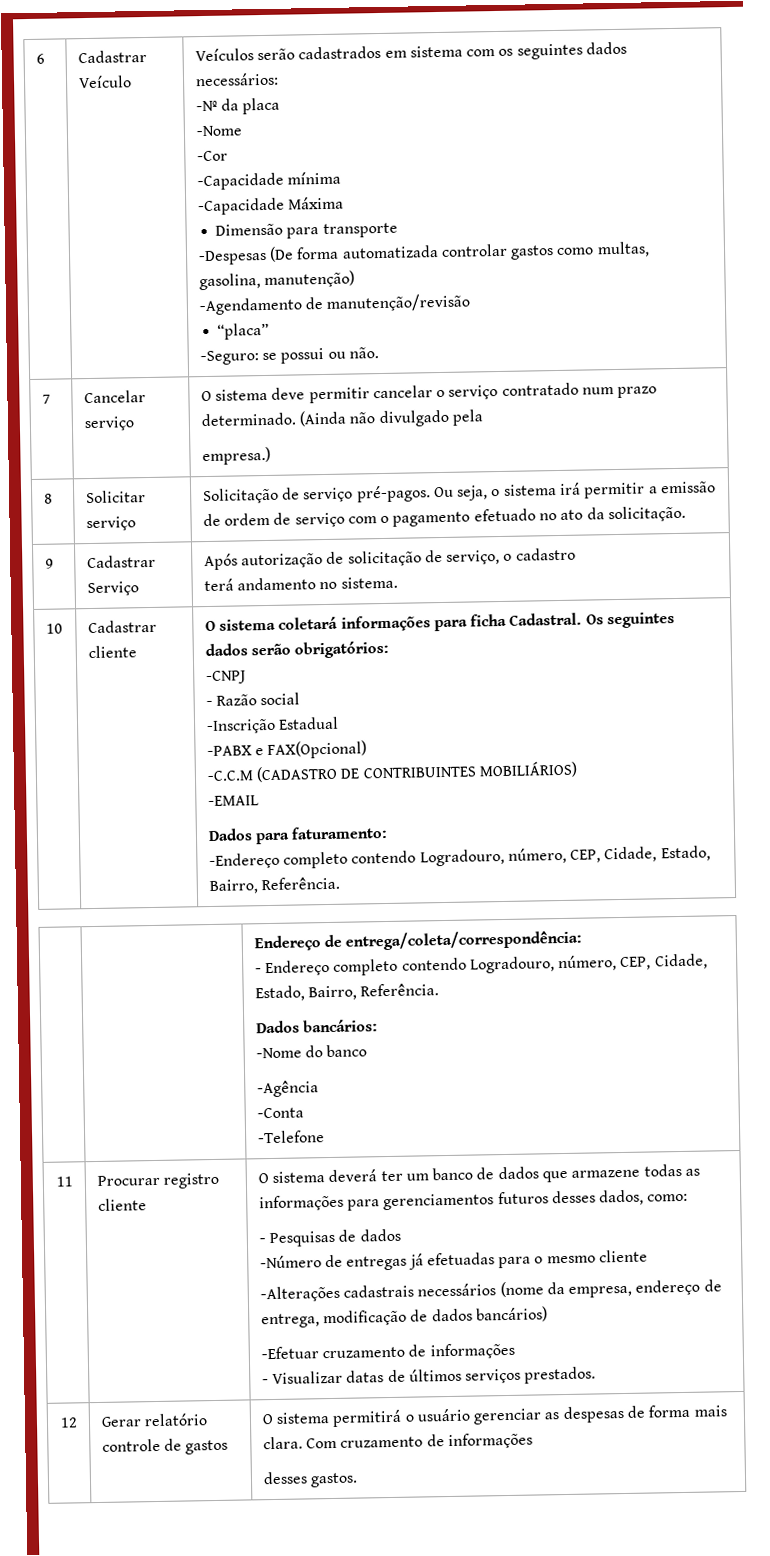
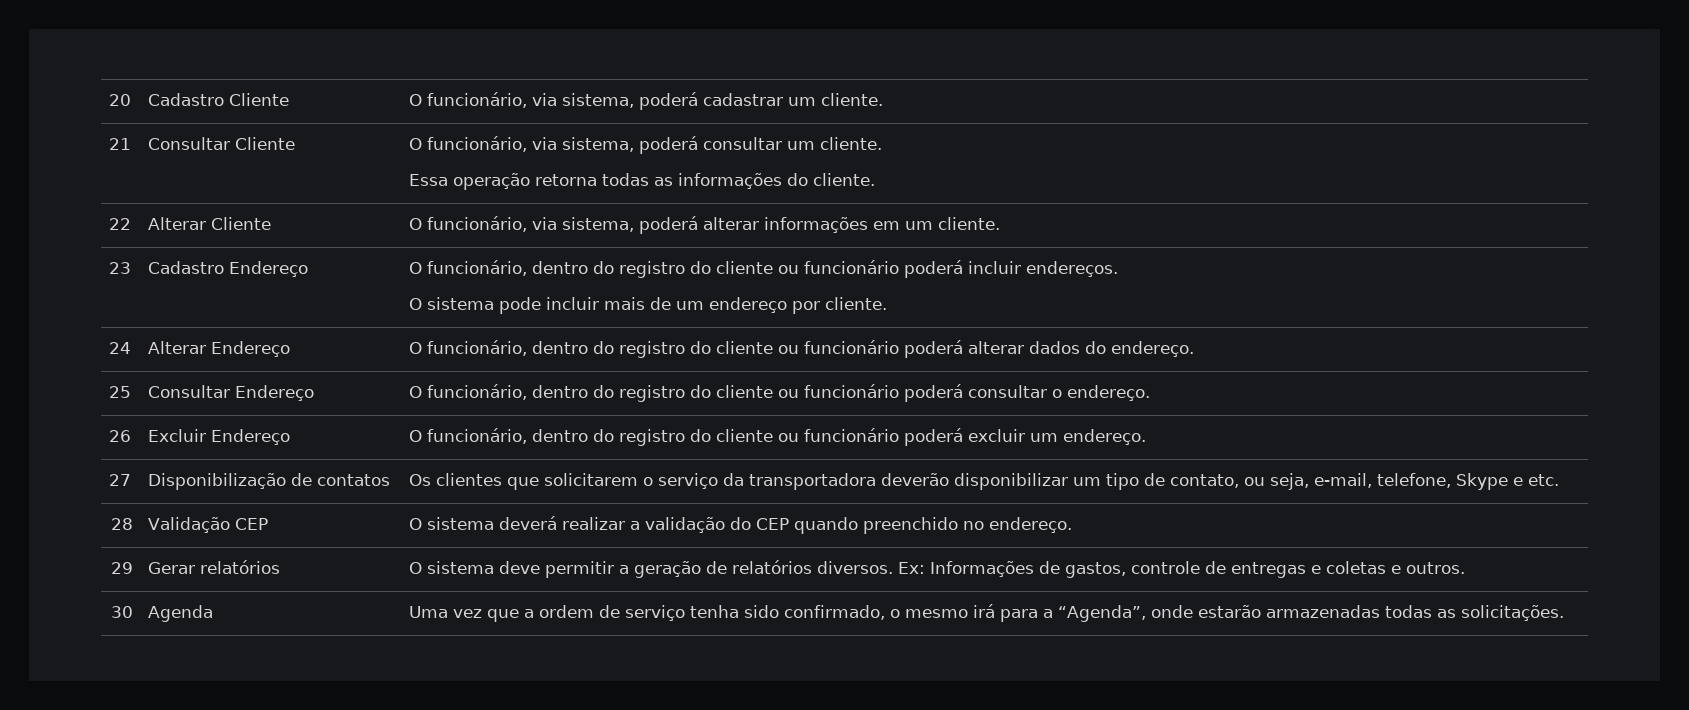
- 6 | Cadastrar Veículo | Veículos serão cadastrados em sistema com os seguintes dados necessários:
- -Nº da placa
- -Nome
- -Cor
- -Capacidade mínima
- -Capacidade Máxima
- Dimensão para transporte
- -Despesas (De forma automatizada controlar gastos como multas, gasolina, manutenção)
- -Agendamento de manutenção/revisão
- “placa”
- -Seguro: se possui ou não.
- 7 | Cancelar serviço | O sistema deve permitir cancelar o serviço contratado num prazo determinado. (Ainda não divulgado pela
- empresa.)
- 8 | Solicitar serviço | Solicitação de serviço pré-pagos. Ou seja, o sistema irá permitir a emissão de ordem de serviço com o pagamento efetuado no ato da solicitação.
- 9 | Cadastrar Serviço | Após autorização de solicitação de serviço, o cadastro
- terá andamento no sistema.
- 10 | Cadastrar cliente | O sistema coletará informações para ficha Cadastral. Os seguintes dados serão obrigatórios:
- -CNPJ
- - Razão social
- -Inscrição Estadual
- -PABX e FAX(Opcional)
- -C.C.M (CADASTRO DE CONTRIBUINTES MOBILIÁRIOS)
- -EMAIL
- Dados para faturamento:
- -Endereço completo contendo Logradouro, número, CEP, Cidade, Estado, Bairro, Referência.
- | | Endereço de entrega/coleta/correspondência:
- - Endereço completo contendo Logradouro, número, CEP, Cidade, Estado, Bairro, Referência.
- Dados bancários:
- -Nome do banco
- -Agência
- -Conta
- -Telefone
- 11 | Procurar registro cliente | O sistema deverá ter um banco de dados que armazene todas as informações para gerenciamentos futuros desses dados, como:
- - Pesquisas de dados
- -Número de entregas já efetuadas para o mesmo cliente
- -Alterações cadastrais necessários (nome da empresa, endereço de entrega, modificação de dados bancários)
- -Efetuar cruzamento de informações
- - Visualizar datas de últimos serviços prestados.
- 12 | Gerar relatório controle de gastos | O sistema permitirá o usuário gerenciar as despesas de forma mais clara. Com cruzamento de informações
- desses gastos.
+ 20 | Cadastro Cliente | O funcionário, via sistema, poderá cadastrar um cliente.
+ 21 | Consultar Cliente | O funcionário, via sistema, poderá consultar um cliente.
+ Essa operação retorna todas as informações do cliente.
+ 22 | Alterar Cliente | O funcionário, via sistema, poderá alterar informações em um cliente.
+ 23 | Cadastro Endereço | O funcionário, dentro do registro do cliente ou funcionário poderá incluir endereços.
+ O sistema pode incluir mais de um endereço por cliente.
+ 24 | Alterar Endereço | O funcionário, dentro do registro do cliente ou funcionário poderá alterar dados do endereço.
+ 25 | Consultar Endereço | O funcionário, dentro do registro do cliente ou funcionário poderá consultar o endereço.
+ 26 | Excluir Endereço | O funcionário, dentro do registro do cliente ou funcionário poderá excluir um endereço.
+ 27 | Disponibilização de contatos | Os clientes que solicitarem o serviço da transportadora deverão disponibilizar um tipo de contato, ou seja, e-mail, telefone, Skype e etc.
+ 28 | Validação CEP | O sistema deverá realizar a validação do CEP quando preenchido no endereço.
+ 29 | Gerar relatórios | O sistema deve permitir a geração de relatórios diversos. Ex: Informações de gastos, controle de entregas e coletas e outros.
+ 30 | Agenda | Uma vez que a ordem de serviço tenha sido confirmado, o mesmo irá para a “Agenda”, onde estarão armazenadas todas as solicitações.

